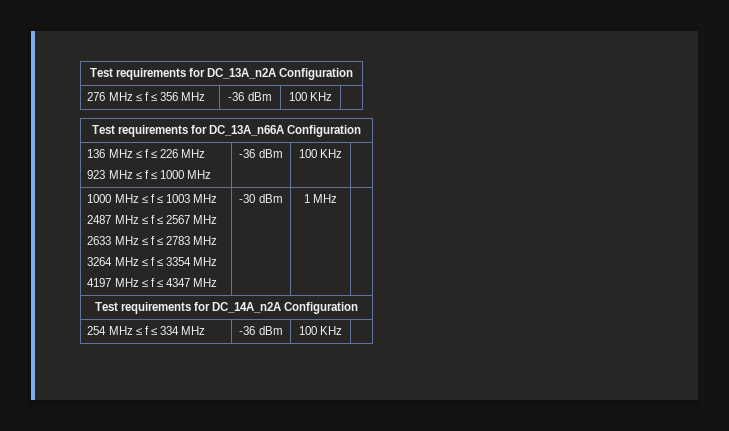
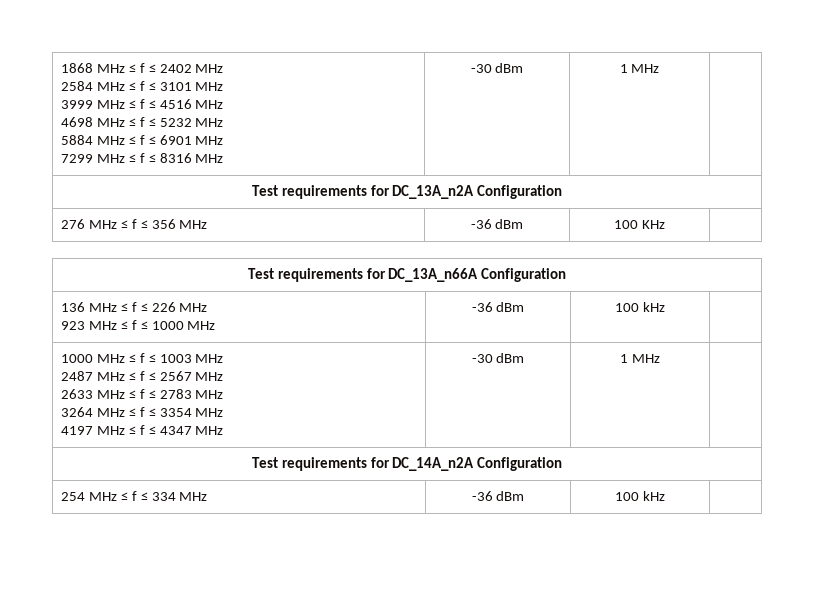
+ 1868 MHz ≤ f ≤ 2402 MHz
+ 2584 MHz ≤ f ≤ 3101 MHz
+ 3999 MHz ≤ f ≤ 4516 MHz
+ 4698 MHz ≤ f ≤ 5232 MHz
+ 5884 MHz ≤ f ≤ 6901 MHz
+ 7299 MHz ≤ f ≤ 8316 MHz | -30 dBm | 1 MHz
  136 MHz ≤ f ≤ 226 MHz
- 923 MHz ≤ f ≤ 1000 MHz | -36 dBm | 100 KHz |
+ 923 MHz ≤ f ≤ 1000 MHz | -36 dBm | 100 kHz |
- 254 MHz ≤ f ≤ 334 MHz | -36 dBm | 100 KHz |
+ 254 MHz ≤ f ≤ 334 MHz | -36 dBm | 100 kHz |

